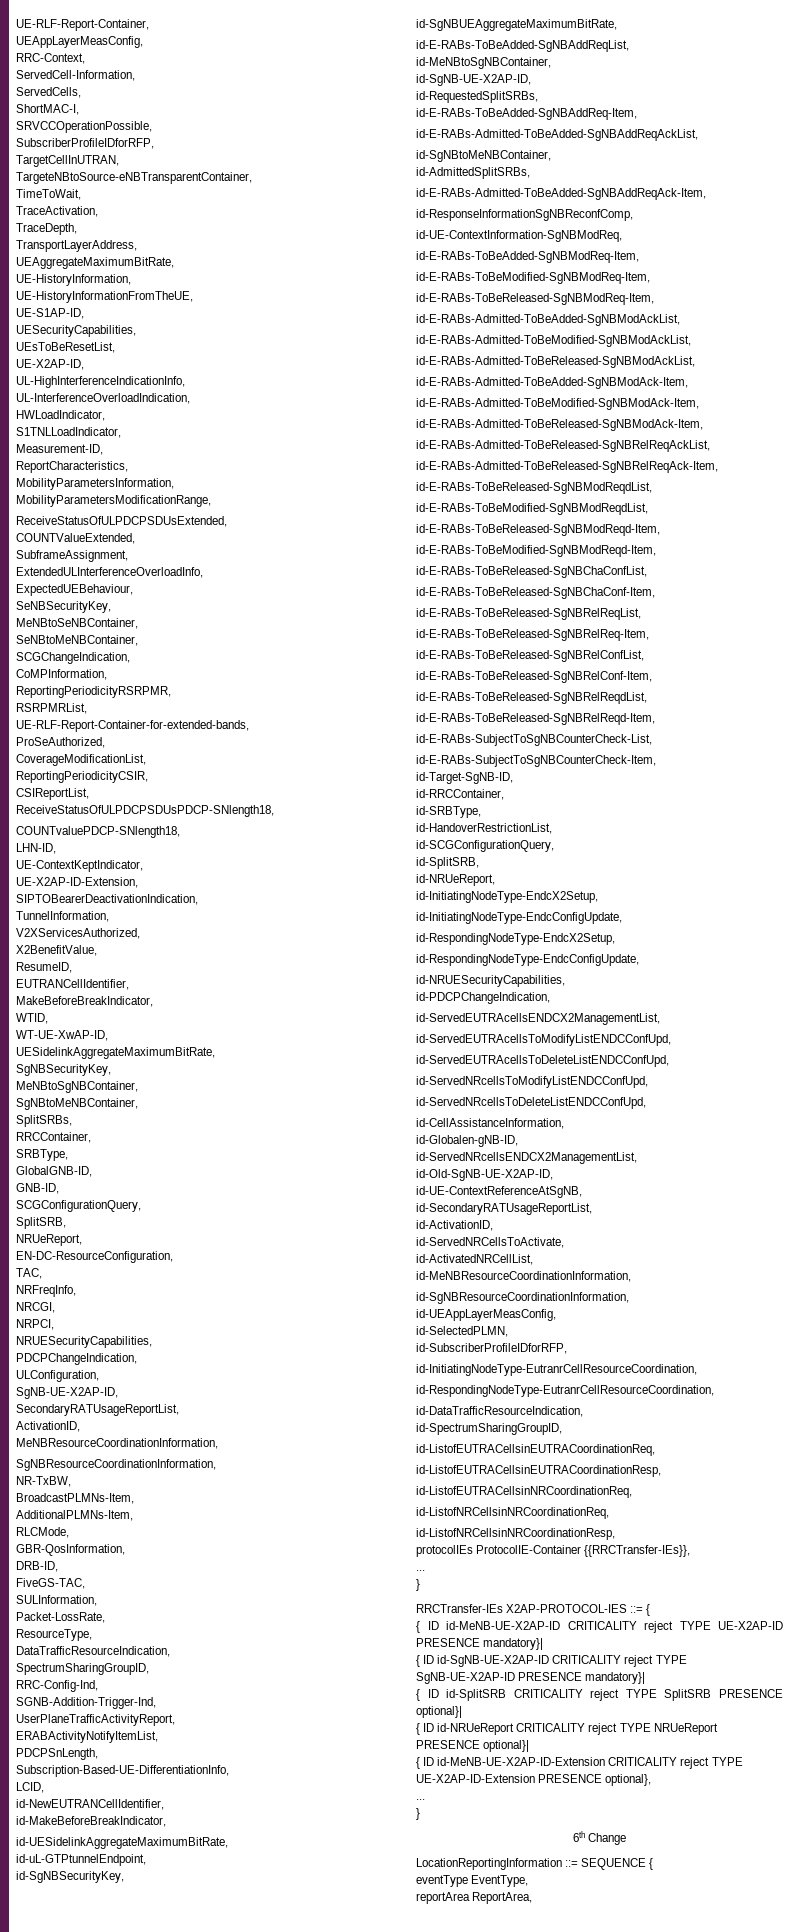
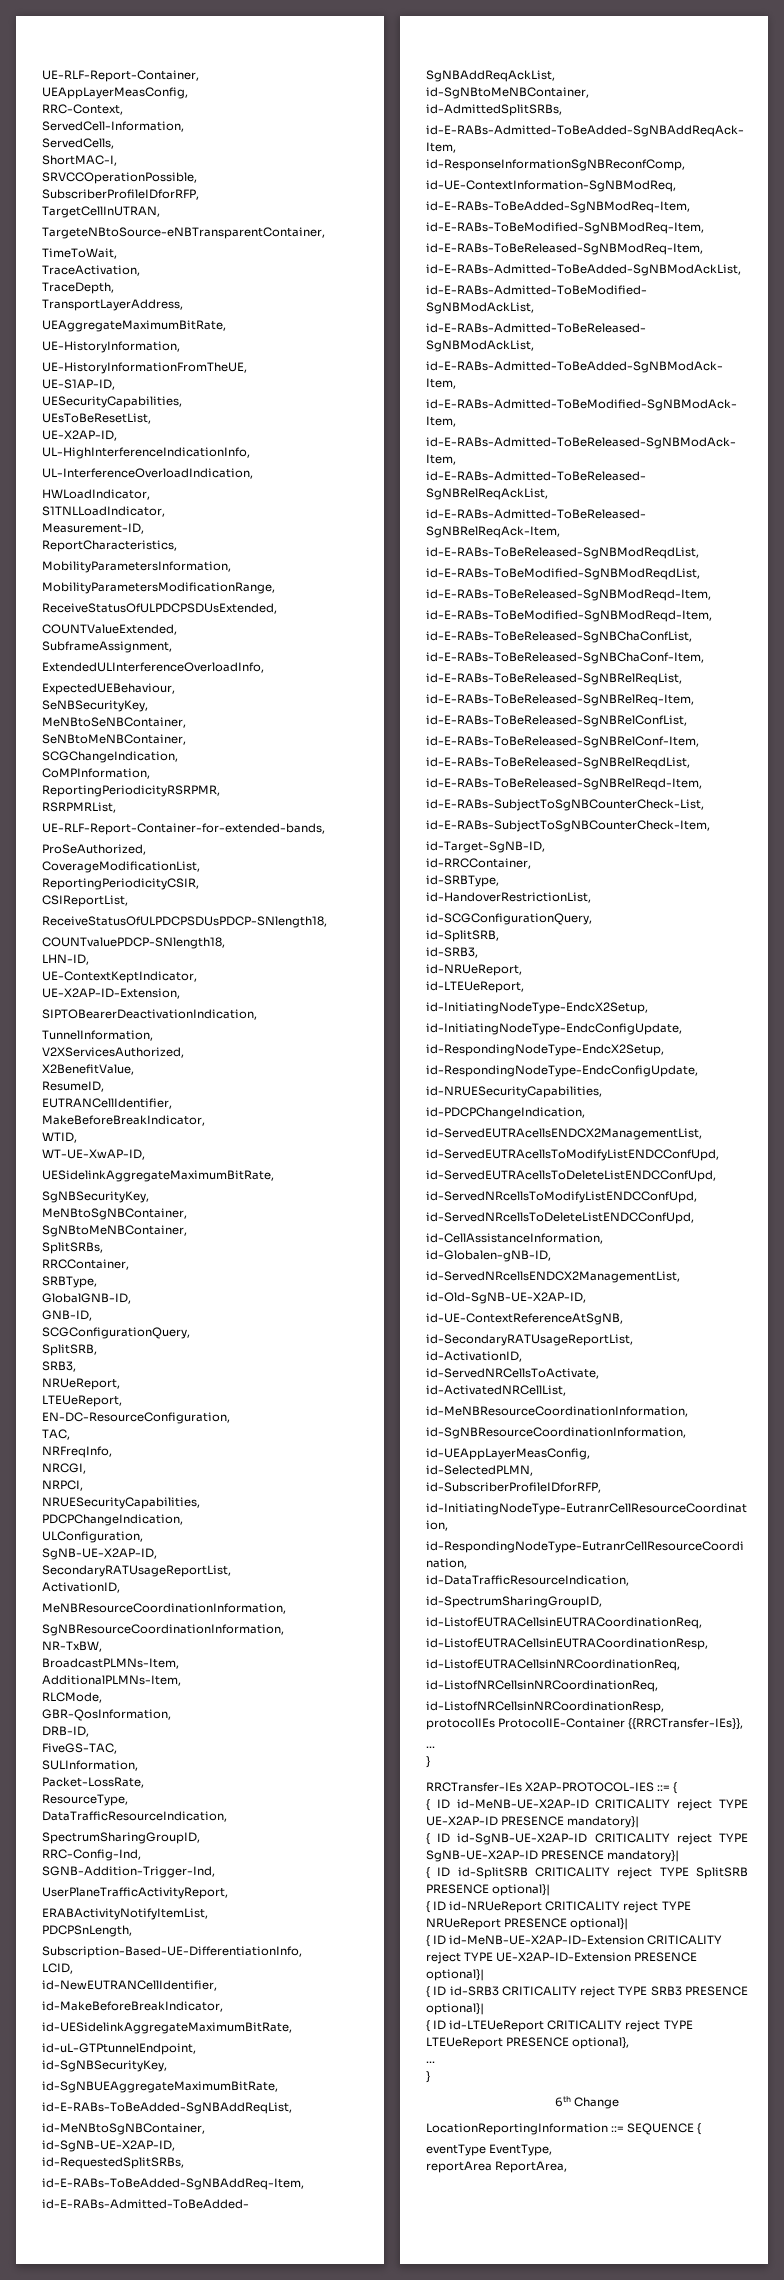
+ SRB3,
+ LTEUeReport,
+ id-SRB3,
+ id-LTEUeReport,
- { ID id-MeNB-UE-X2AP-ID-Extension CRITICALITY reject TYPE UE-X2AP-ID-Extension PRESENCE optional},
+ { ID id-MeNB-UE-X2AP-ID-Extension CRITICALITY reject TYPE UE-X2AP-ID-Extension PRESENCE optional}|
+ { ID id-SRB3 CRITICALITY reject TYPE SRB3 PRESENCE optional}|
+ { ID id-LTEUeReport CRITICALITY reject TYPE LTEUeReport PRESENCE optional},

